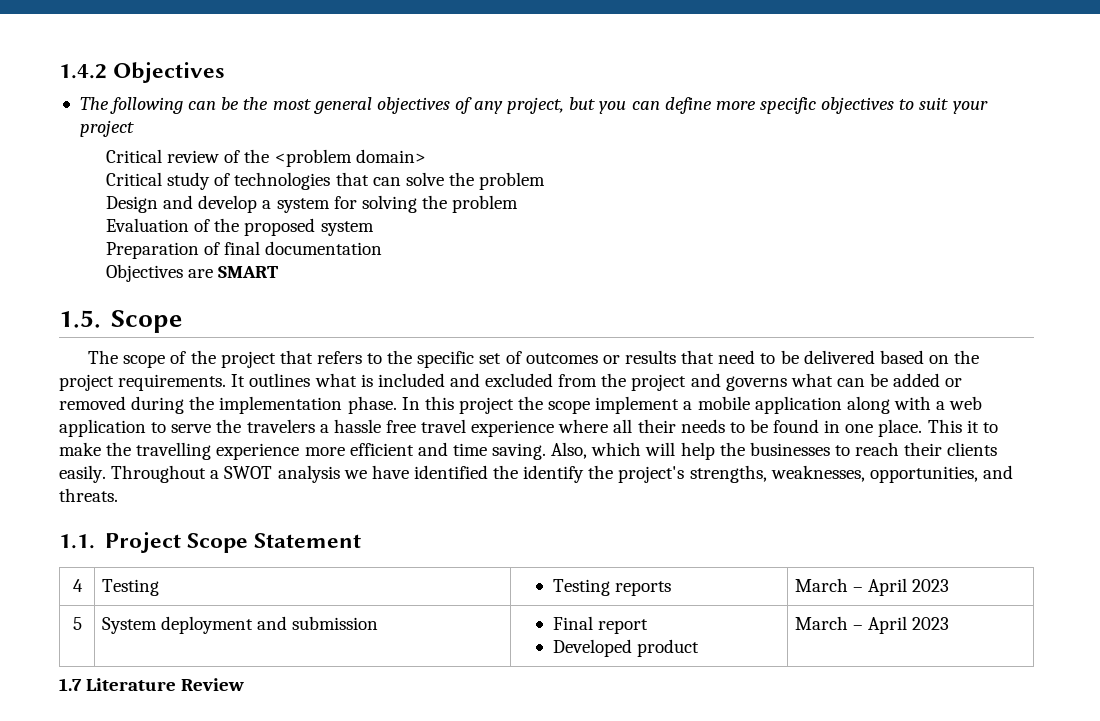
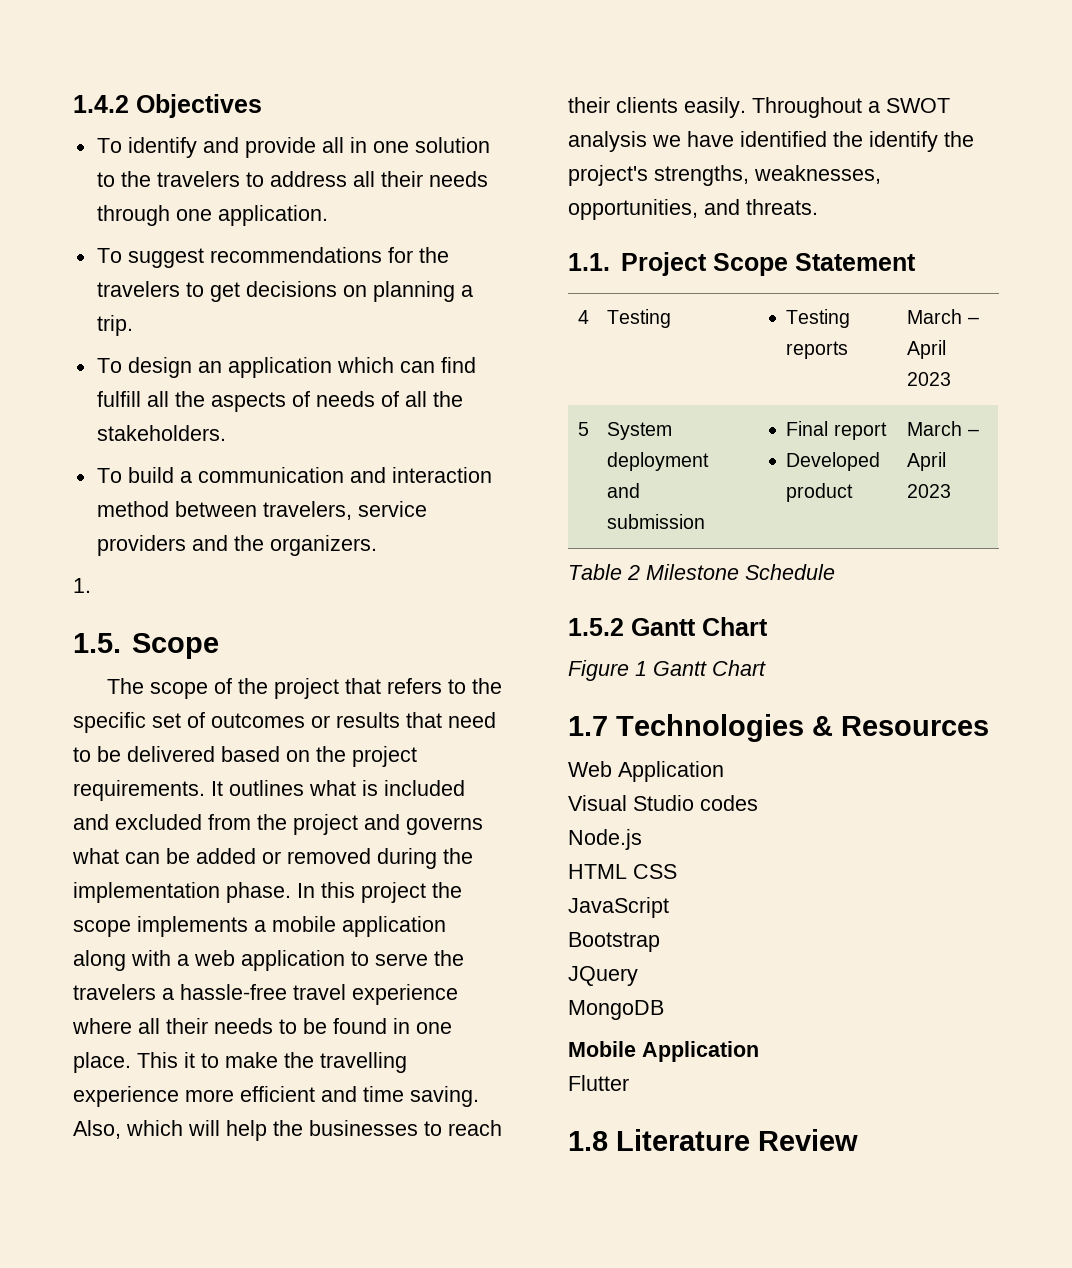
- The following can be the most general objectives of any project, but you can define more specific objectives to suit your project
- Critical review of the <problem domain>
- Critical study of technologies that can solve the problem
- Design and develop a system for solving the problem
- Evaluation of the proposed system
- Preparation of final documentation
- Objectives are SMART
+ To identify and provide all in one solution to the travelers to address all their needs through one application.
+ To suggest recommendations for the travelers to get decisions on planning a trip.
+ To design an application which can find fulfill all the aspects of needs of all the stakeholders.
+ To build a communication and interaction method between travelers, service providers and the organizers.
+ 1.
- In this project the scope implement a mobile application along with a web application to serve the travelers a hassle free travel experience where all their needs to be found in one place.
+ In this project the scope implements a mobile application along with a web application to serve the travelers a hassle-free travel experience where all their needs to be found in one place.
- 1.7 Literature Review
+ Table 2 Milestone Schedule
+ 1.5.2 Gantt Chart
+ Figure 1 Gantt Chart
+ 1.7 Technologies & Resources
+ Web Application
+ Visual Studio codes
+ Node.js
+ HTML CSS
+ JavaScript
+ Bootstrap
+ JQuery
+ MongoDB
+ Mobile Application
+ Flutter
+ 1.8 Literature Review

